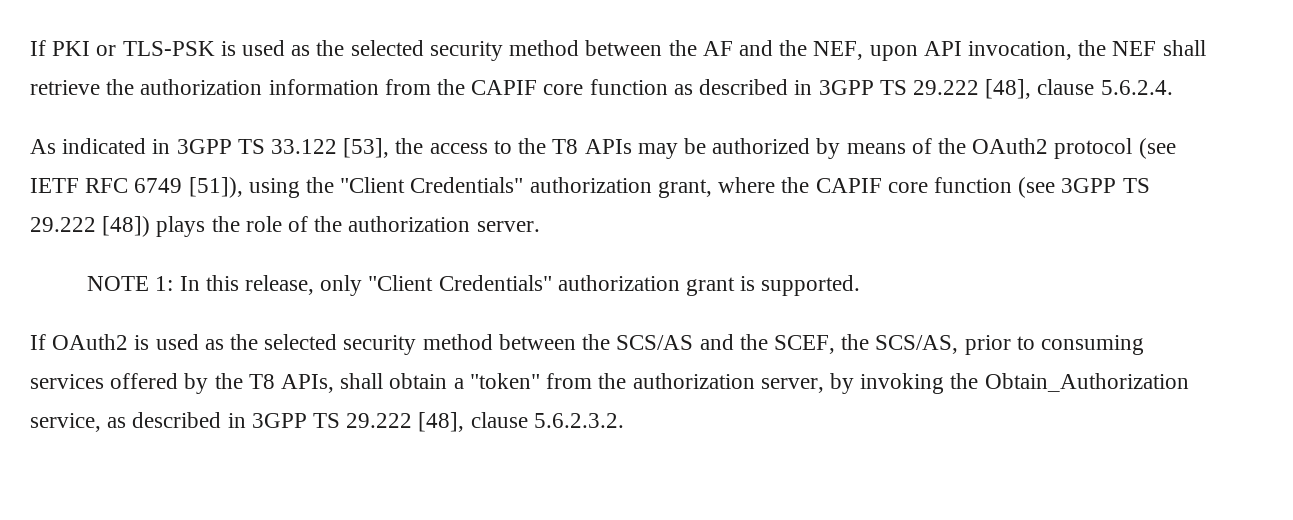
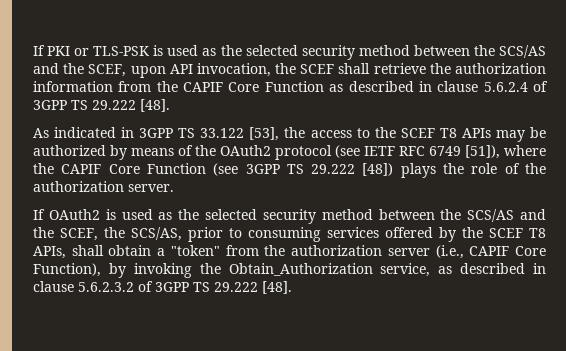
- If PKI or TLS-PSK is used as the selected security method between the AF and the NEF, upon API invocation, the NEF shall retrieve the authorization information from the CAPIF core function as described in 3GPP TS 29.222 [48], clause 5.6.2.4.
+ If PKI or TLS-PSK is used as the selected security method between the SCS/AS and the SCEF, upon API invocation, the SCEF shall retrieve the authorization information from the CAPIF Core Function as described in clause 5.6.2.4 of 3GPP TS 29.222 [48].
- As indicated in 3GPP TS 33.122 [53], the access to the T8 APIs may be authorized by means of the OAuth2 protocol (see IETF RFC 6749 [51]), using the "Client Credentials" authorization grant, where the CAPIF core function (see 3GPP TS 29.222 [48]) plays the role of the authorization server.
+ As indicated in 3GPP TS 33.122 [53], the access to the SCEF T8 APIs may be authorized by means of the OAuth2 protocol (see IETF RFC 6749 [51]), where the CAPIF Core Function (see 3GPP TS 29.222 [48]) plays the role of the authorization server.
- NOTE 1: In this release, only "Client Credentials" authorization grant is supported.
- If OAuth2 is used as the selected security method between the SCS/AS and the SCEF, the SCS/AS, prior to consuming services offered by the T8 APIs, shall obtain a "token" from the authorization server, by invoking the Obtain_Authorization service, as described in 3GPP TS 29.222 [48], clause 5.6.2.3.2.
+ If OAuth2 is used as the selected security method between the SCS/AS and the SCEF, the SCS/AS, prior to consuming services offered by the SCEF T8 APIs, shall obtain a "token" from the authorization server (i.e., CAPIF Core Function), by invoking the Obtain_Authorization service, as described in clause 5.6.2.3.2 of 3GPP TS 29.222 [48].

